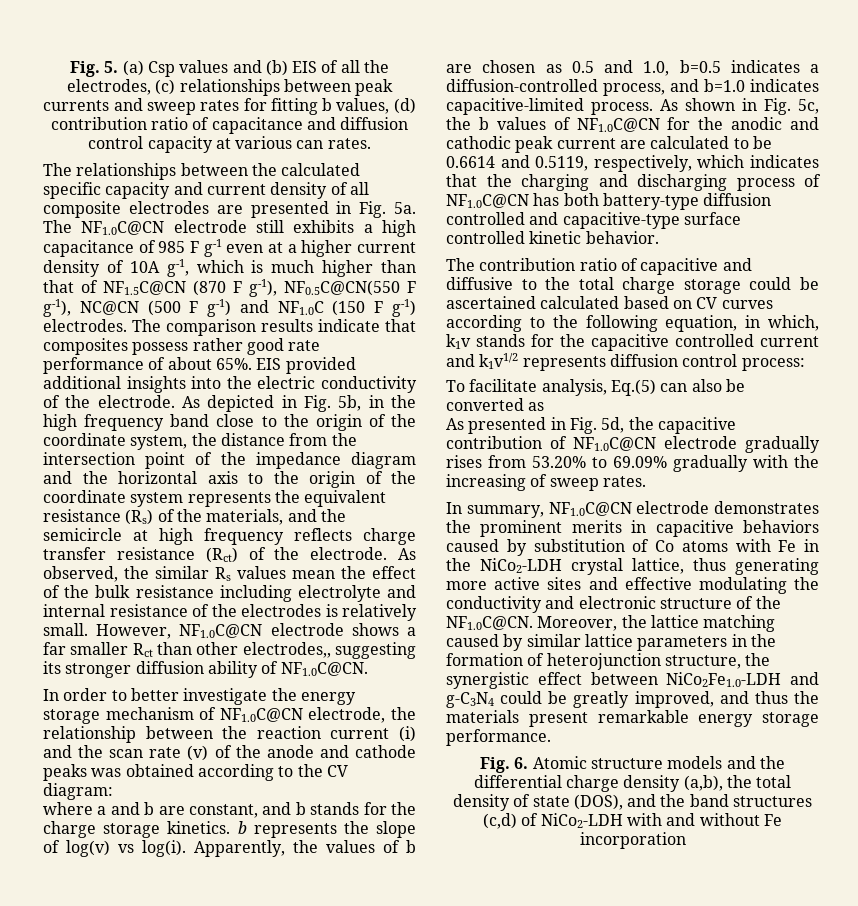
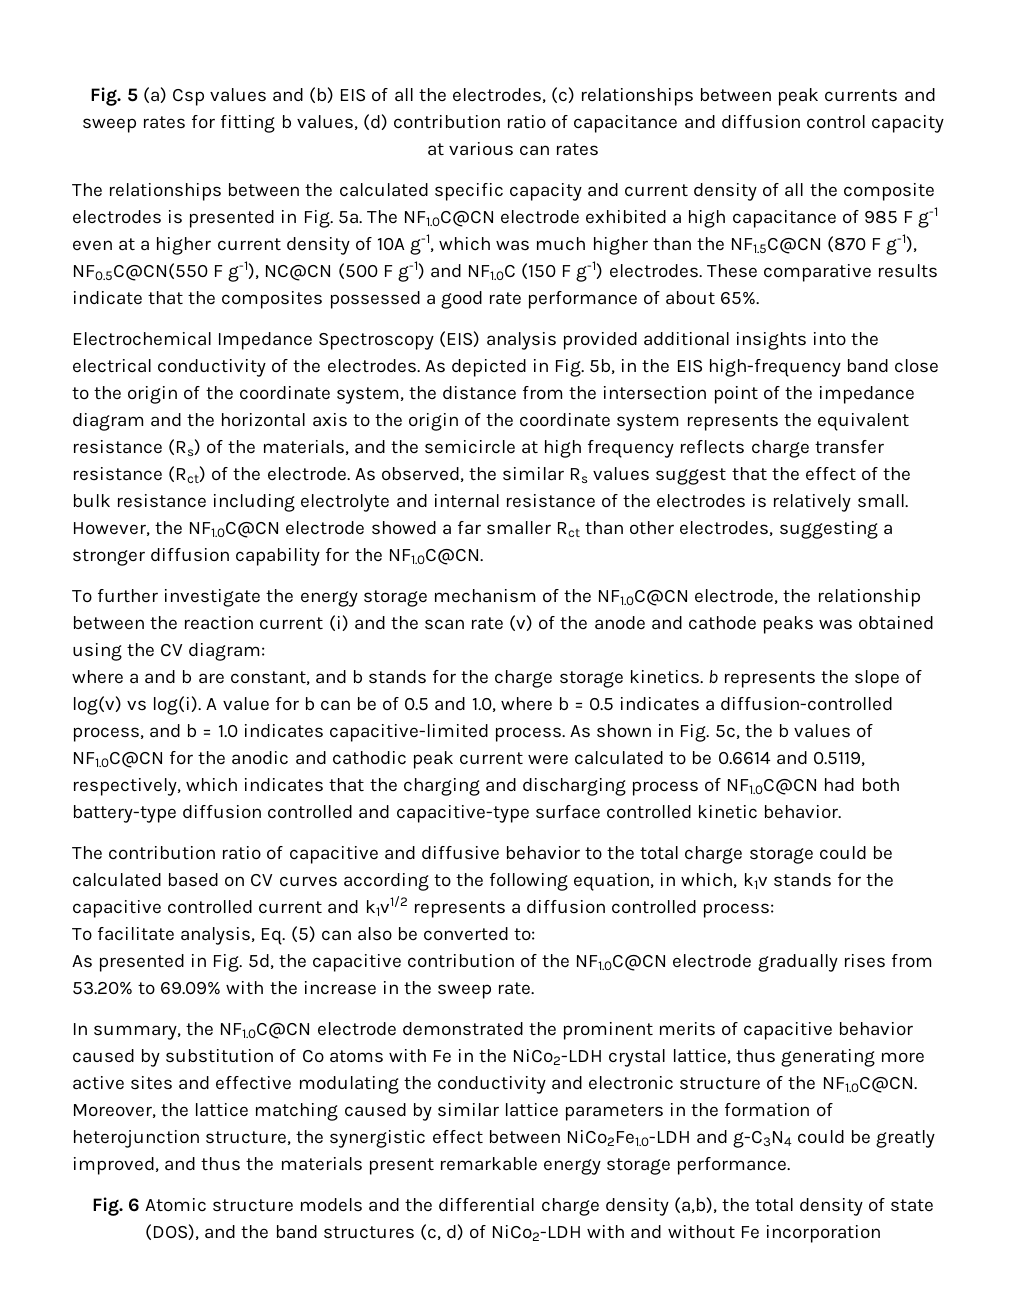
- Fig. 5. (a) Csp values and (b) EIS of all the electrodes, (c) relationships between peak currents and sweep rates for fitting b values, (d) contribution ratio of capacitance and diffusion control capacity at various can rates.
+ Fig. 5 (a) Csp values and (b) EIS of all the electrodes, (c) relationships between peak currents and sweep rates for fitting b values, (d) contribution ratio of capacitance and diffusion control capacity at various can rates
- The relationships between the calculated specific capacity and current density of all composite electrodes are presented in Fig. 5a.
+ The relationships between the calculated specific capacity and current density of all the composite electrodes is presented in Fig. 5a.
- The NF1.0C@CN electrode still exhibits a high capacitance of 985 F g-1 even at a higher current density of 10A g-1, which is much higher than that of NF1.5C@CN (870 F g-1), NF0.5C@CN(550 F g-1), NC@CN (500 F g-1) and NF1.0C (150 F g-1) electrodes.
+ The NF1.0C@CN electrode exhibited a high capacitance of 985 F g-1 even at a higher current density of 10A g-1, which was much higher than the NF1.5C@CN (870 F g-1), NF0.5C@CN(550 F g-1), NC@CN (500 F g-1) and NF1.0C (150 F g-1) electrodes.
- The comparison results indicate that composites possess rather good rate performance of about 65%. EIS provided additional insights into the electric conductivity of the electrode.
+ These comparative results indicate that the composites possessed a good rate performance of about 65%.
+ Electrochemical Impedance Spectroscopy (EIS) analysis provided additional insights into the electrical conductivity of the electrodes.
- As depicted in Fig. 5b, in the high frequency band close to the origin of the coordinate system, the distance from the intersection point of the impedance diagram and the horizontal axis to the origin of the coordinate system represents the equivalent resistance (Rs) of the materials, and the semicircle at high frequency reflects charge transfer resistance (Rct) of the electrode.
+ As depicted in Fig. 5b, in the EIS high-frequency band close to the origin of the coordinate system, the distance from the intersection point of the impedance diagram and the horizontal axis to the origin of the coordinate system represents the equivalent resistance (Rs) of the materials, and the semicircle at high frequency reflects charge transfer resistance (Rct) of the electrode.
- As observed, the similar Rs values mean the effect of the bulk resistance including electrolyte and internal resistance of the electrodes is relatively small.
+ As observed, the similar Rs values suggest that the effect of the bulk resistance including electrolyte and internal resistance of the electrodes is relatively small.
- However, NF1.0C@CN electrode shows a far smaller Rct than other electrodes,, suggesting its stronger diffusion ability of NF1.0C@CN.
- In order to better investigate the energy storage mechanism of NF1.0C@CN electrode, the relationship between the reaction current (i) and the scan rate (v) of the anode and cathode peaks was obtained according to the CV diagram:
+ However, the NF1.0C@CN electrode showed a far smaller Rct than other electrodes, suggesting a stronger diffusion capability for the NF1.0C@CN.
+ To further investigate the energy storage mechanism of the NF1.0C@CN electrode, the relationship between the reaction current (i) and the scan rate (v) of the anode and cathode peaks was obtained using the CV diagram:
- Apparently, the values of b are chosen as 0.5 and 1.0, b=0.5 indicates a diffusion-controlled process, and b=1.0 indicates capacitive-limited process.
+ A value for b can be of 0.5 and 1.0, where b = 0.5 indicates a diffusion-controlled process, and b = 1.0 indicates capacitive-limited process.
- As shown in Fig. 5c, the b values of NF1.0C@CN for the anodic and cathodic peak current are calculated to be 0.6614 and 0.5119, respectively, which indicates that the charging and discharging process of NF1.0C@CN has both battery-type diffusion controlled and capacitive-type surface controlled kinetic behavior.
+ As shown in Fig. 5c, the b values of NF1.0C@CN for the anodic and cathodic peak current were calculated to be 0.6614 and 0.5119, respectively, which indicates that the charging and discharging process of NF1.0C@CN had both battery-type diffusion controlled and capacitive-type surface controlled kinetic behavior.
- The contribution ratio of capacitive and diffusive to the total charge storage could be ascertained calculated based on CV curves according to the following equation, in which, k1v stands for the capacitive controlled current and k1v1/2 represents diffusion control process:
+ The contribution ratio of capacitive and diffusive behavior to the total charge storage could be calculated based on CV curves according to the following equation, in which, k1v stands for the capacitive controlled current and k1v1/2 represents a diffusion controlled process:
- To facilitate analysis, Eq.(5) can also be converted as
+ To facilitate analysis, Eq. (5) can also be converted to:
- As presented in Fig. 5d, the capacitive contribution of NF1.0C@CN electrode gradually rises from 53.20% to 69.09% gradually with the increasing of sweep rates.
+ As presented in Fig. 5d, the capacitive contribution of the NF1.0C@CN electrode gradually rises from 53.20% to 69.09% with the increase in the sweep rate.
- In summary, NF1.0C@CN electrode demonstrates the prominent merits in capacitive behaviors caused by substitution of Co atoms with Fe in the NiCo2-LDH crystal lattice, thus generating more active sites and effective modulating the conductivity and electronic structure of the NF1.0C@CN. Moreover, the lattice matching caused by similar lattice parameters in the formation of heterojunction structure, the synergistic effect between NiCo2Fe1.0-LDH and g-C3N4 could be greatly improved, and thus the materials present remarkable energy storage performance.
+ In summary, the NF1.0C@CN electrode demonstrated the prominent merits of capacitive behavior caused by substitution of Co atoms with Fe in the NiCo2-LDH crystal lattice, thus generating more active sites and effective modulating the conductivity and electronic structure of the NF1.0C@CN. Moreover, the lattice matching caused by similar lattice parameters in the formation of heterojunction structure, the synergistic effect between NiCo2Fe1.0-LDH and g-C3N4 could be greatly improved, and thus the materials present remarkable energy storage performance.
- Fig. 6. Atomic structure models and the differential charge density (a,b), the total density of state (DOS), and the band structures (c,d) of NiCo2-LDH with and without Fe incorporation
+ Fig. 6 Atomic structure models and the differential charge density (a,b), the total density of state (DOS), and the band structures (c, d) of NiCo2-LDH with and without Fe incorporation

